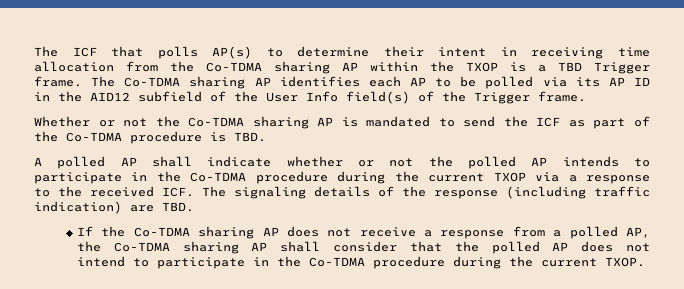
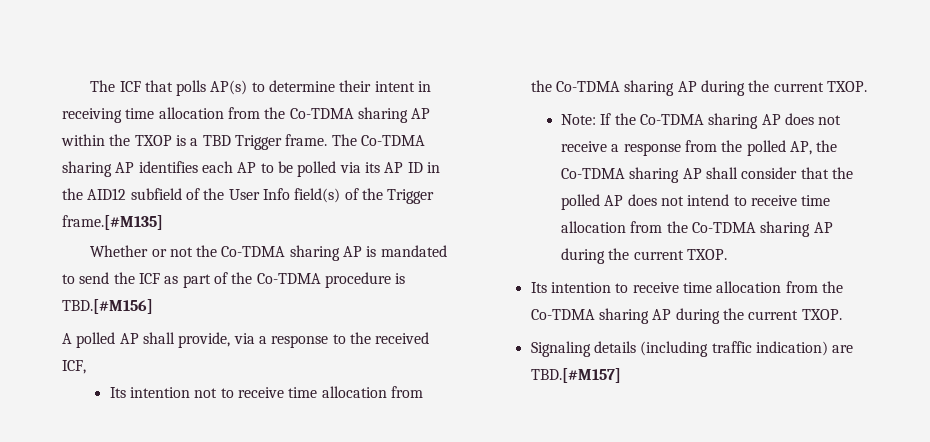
- The Co-TDMA sharing AP identifies each AP to be polled via its AP ID in the AID12 subfield of the User Info field(s) of the Trigger frame.
+ The Co-TDMA sharing AP identifies each AP to be polled via its AP ID in the AID12 subfield of the User Info field(s) of the Trigger frame.[#M135]
- Whether or not the Co-TDMA sharing AP is mandated to send the ICF as part of the Co-TDMA procedure is TBD.
+ Whether or not the Co-TDMA sharing AP is mandated to send the ICF as part of the Co-TDMA procedure is TBD.[#M156]
- A polled AP shall indicate whether or not the polled AP intends to participate in the Co-TDMA procedure during the current TXOP via a response to the received ICF. The signaling details of the response (including traffic indication) are TBD.
- If the Co-TDMA sharing AP does not receive a response from a polled AP, the Co-TDMA sharing AP shall consider that the polled AP does not intend to participate in the Co-TDMA procedure during the current TXOP.
+ A polled AP shall provide, via a response to the received ICF,
+ Its intention not to receive time allocation from the Co-TDMA sharing AP during the current TXOP.
+ Note: If the Co-TDMA sharing AP does not receive a response from the polled AP, the Co-TDMA sharing AP shall consider that the polled AP does not intend to receive time allocation from the Co-TDMA sharing AP during the current TXOP.
+ Its intention to receive time allocation from the Co-TDMA sharing AP during the current TXOP.
+ Signaling details (including traffic indication) are TBD.[#M157]

